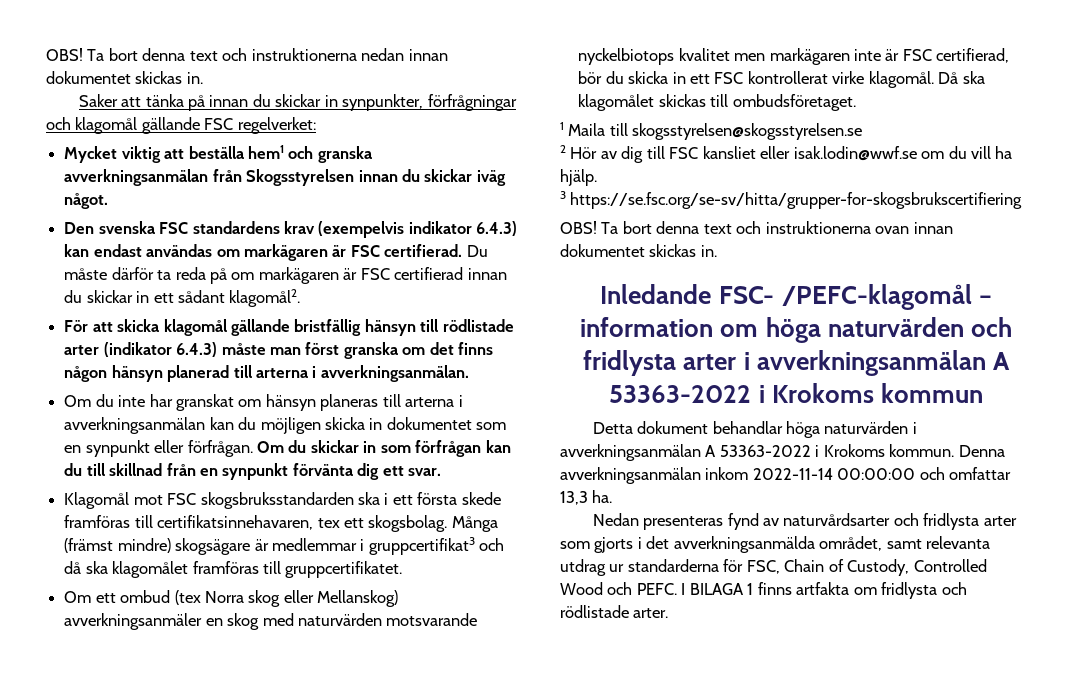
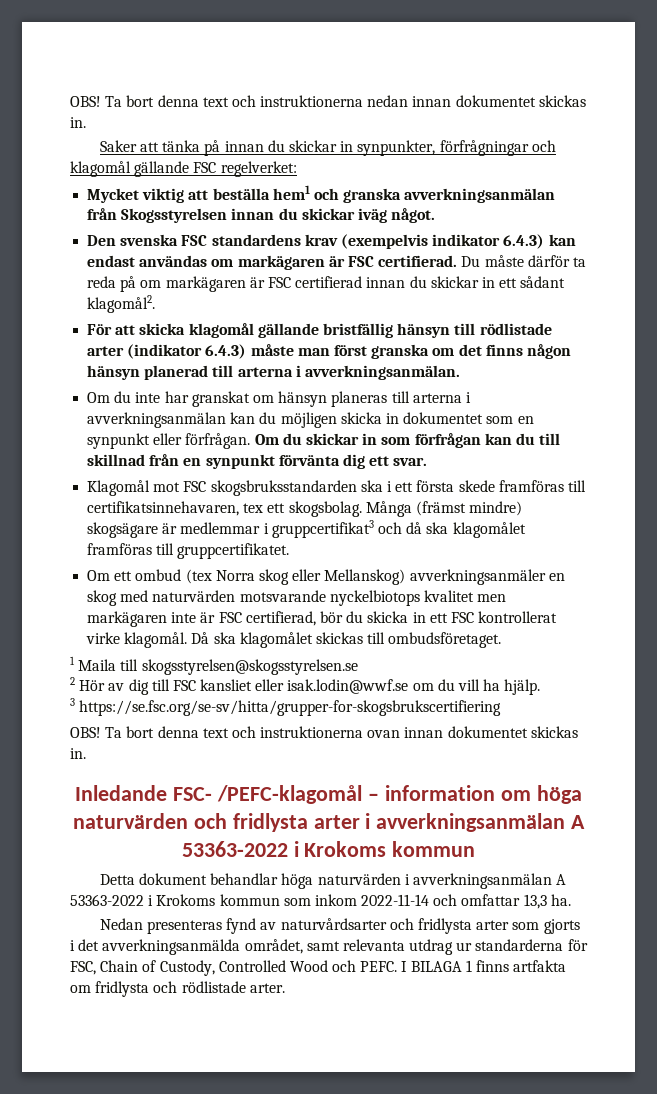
- Detta dokument behandlar höga naturvärden i avverkningsanmälan A 53363-2022 i Krokoms kommun. Denna avverkningsanmälan inkom 2022-11-14 00:00:00 och omfattar 13,3 ha.
+ Detta dokument behandlar höga naturvärden i avverkningsanmälan A 53363-2022 i Krokoms kommun som inkom 2022-11-14 och omfattar 13,3 ha.

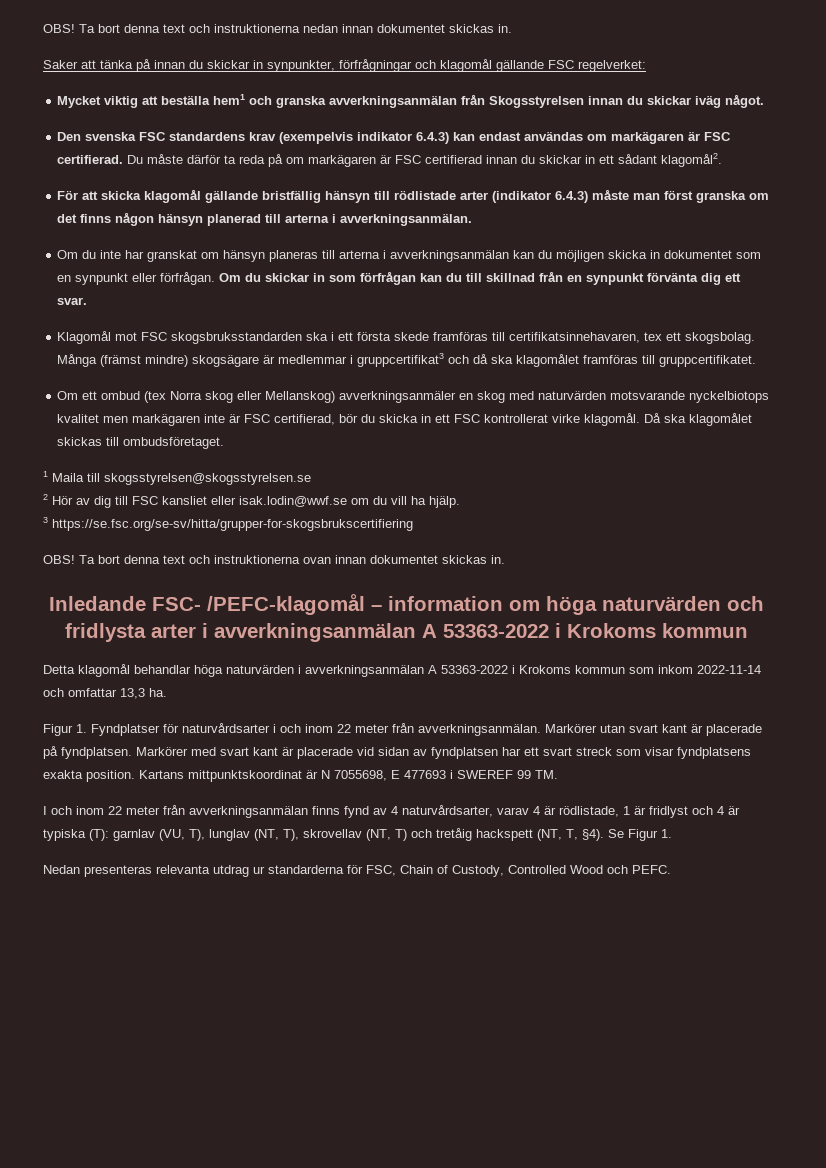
- Detta dokument behandlar höga naturvärden i avverkningsanmälan A 53363-2022 i Krokoms kommun som inkom 2022-11-14 och omfattar 13,3 ha.
+ Detta klagomål behandlar höga naturvärden i avverkningsanmälan A 53363-2022 i Krokoms kommun som inkom 2022-11-14 och omfattar 13,3 ha.
- Nedan presenteras fynd av naturvårdsarter och fridlysta arter som gjorts i det avverkningsanmälda området, samt relevanta utdrag ur standarderna för FSC, Chain of Custody, Controlled Wood och PEFC. I BILAGA 1 finns artfakta om fridlysta och rödlistade arter.
+ Figur 1. Fyndplatser för naturvårdsarter i och inom 22 meter från avverkningsanmälan. Markörer utan svart kant är placerade på fyndplatsen. Markörer med svart kant är placerade vid sidan av fyndplatsen har ett svart streck som visar fyndplatsens exakta position. Kartans mittpunktskoordinat är N 7055698, E 477693 i SWEREF 99 TM.
+ I och inom 22 meter från avverkningsanmälan finns fynd av 4 naturvårdsarter, varav 4 är rödlistade, 1 är fridlyst och 4 är typiska (T): garnlav (VU, T), lunglav (NT, T), skrovellav (NT, T) och tretåig hackspett (NT, T, §4). Se Figur 1.
+ Nedan presenteras relevanta utdrag ur standarderna för FSC, Chain of Custody, Controlled Wood och PEFC.

